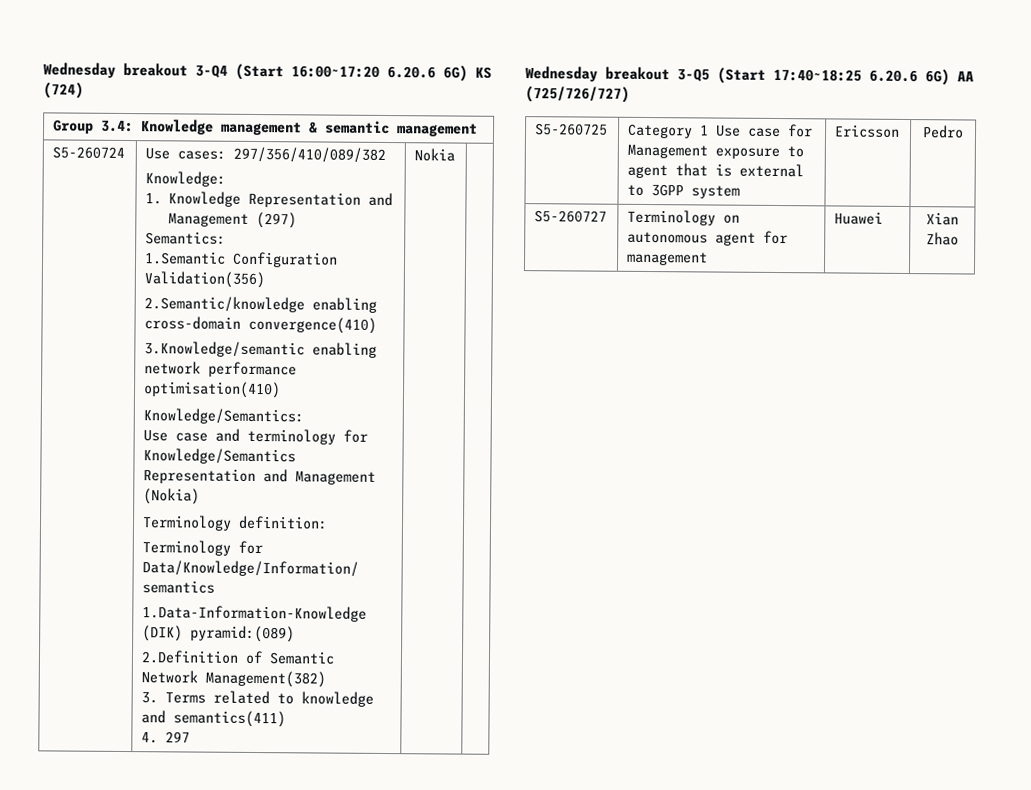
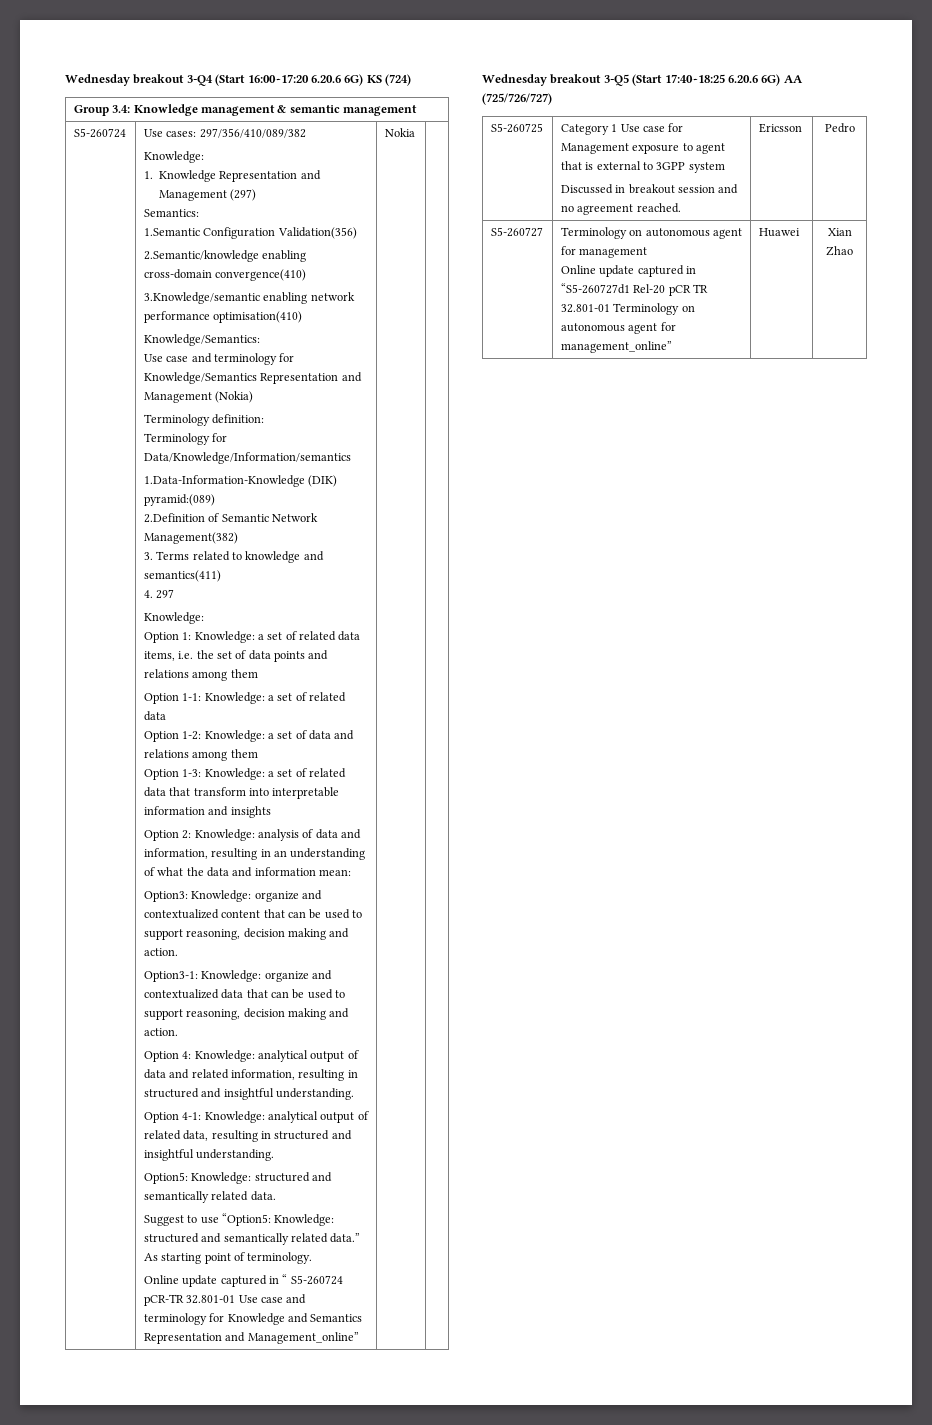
  4. 297
+ Knowledge:
+ Option 1: Knowledge: a set of related data items, i.e. the set of data points and relations among them
+ Option 1-1: Knowledge: a set of related data
+ Option 1-2: Knowledge: a set of data and relations among them
+ Option 1-3: Knowledge: a set of related data that transform into interpretable information and insights
+ Option 2: Knowledge: analysis of data and information, resulting in an understanding of what the data and information mean:
+ Option3: Knowledge: organize and contextualized content that can be used to support reasoning, decision making and action.
+ Option3-1: Knowledge: organize and contextualized data that can be used to support reasoning, decision making and action.
+ Option 4: Knowledge: analytical output of data and related information, resulting in structured and insightful understanding.
+ Option 4-1: Knowledge: analytical output of related data, resulting in structured and insightful understanding.
+ Option5: Knowledge: structured and semantically related data.
+ Suggest to use “Option5: Knowledge: structured and semantically related data.” As starting point of terminology.
+ Online update captured in “ S5-260724 pCR-TR 32.801-01 Use case and terminology for Knowledge and Semantics Representation and Management_online”
- S5-260725 | Category 1 Use case for Management exposure to agent that is external to 3GPP system | Ericsson | Pedro
+ S5-260725 | Category 1 Use case for Management exposure to agent that is external to 3GPP system
+ Discussed in breakout session and no agreement reached. | Ericsson | Pedro
- S5-260727 | Terminology on autonomous agent for management | Huawei | Xian Zhao
+ S5-260727 | Terminology on autonomous agent for management
+ Online update captured in “S5-260727d1 Rel-20 pCR TR 32.801-01 Terminology on autonomous agent for management_online” | Huawei | Xian Zhao

